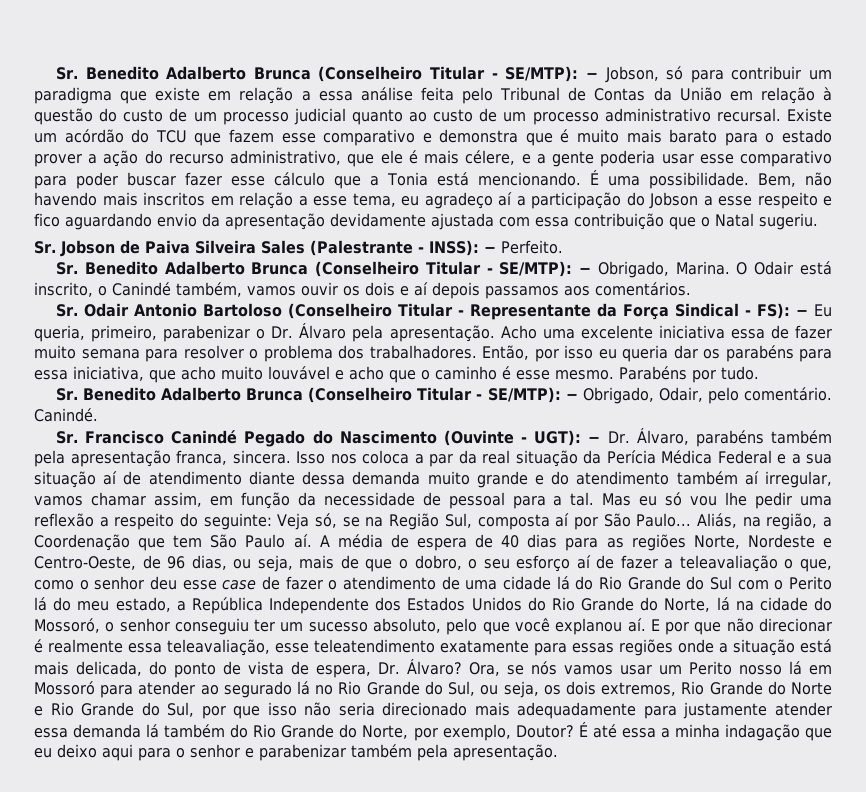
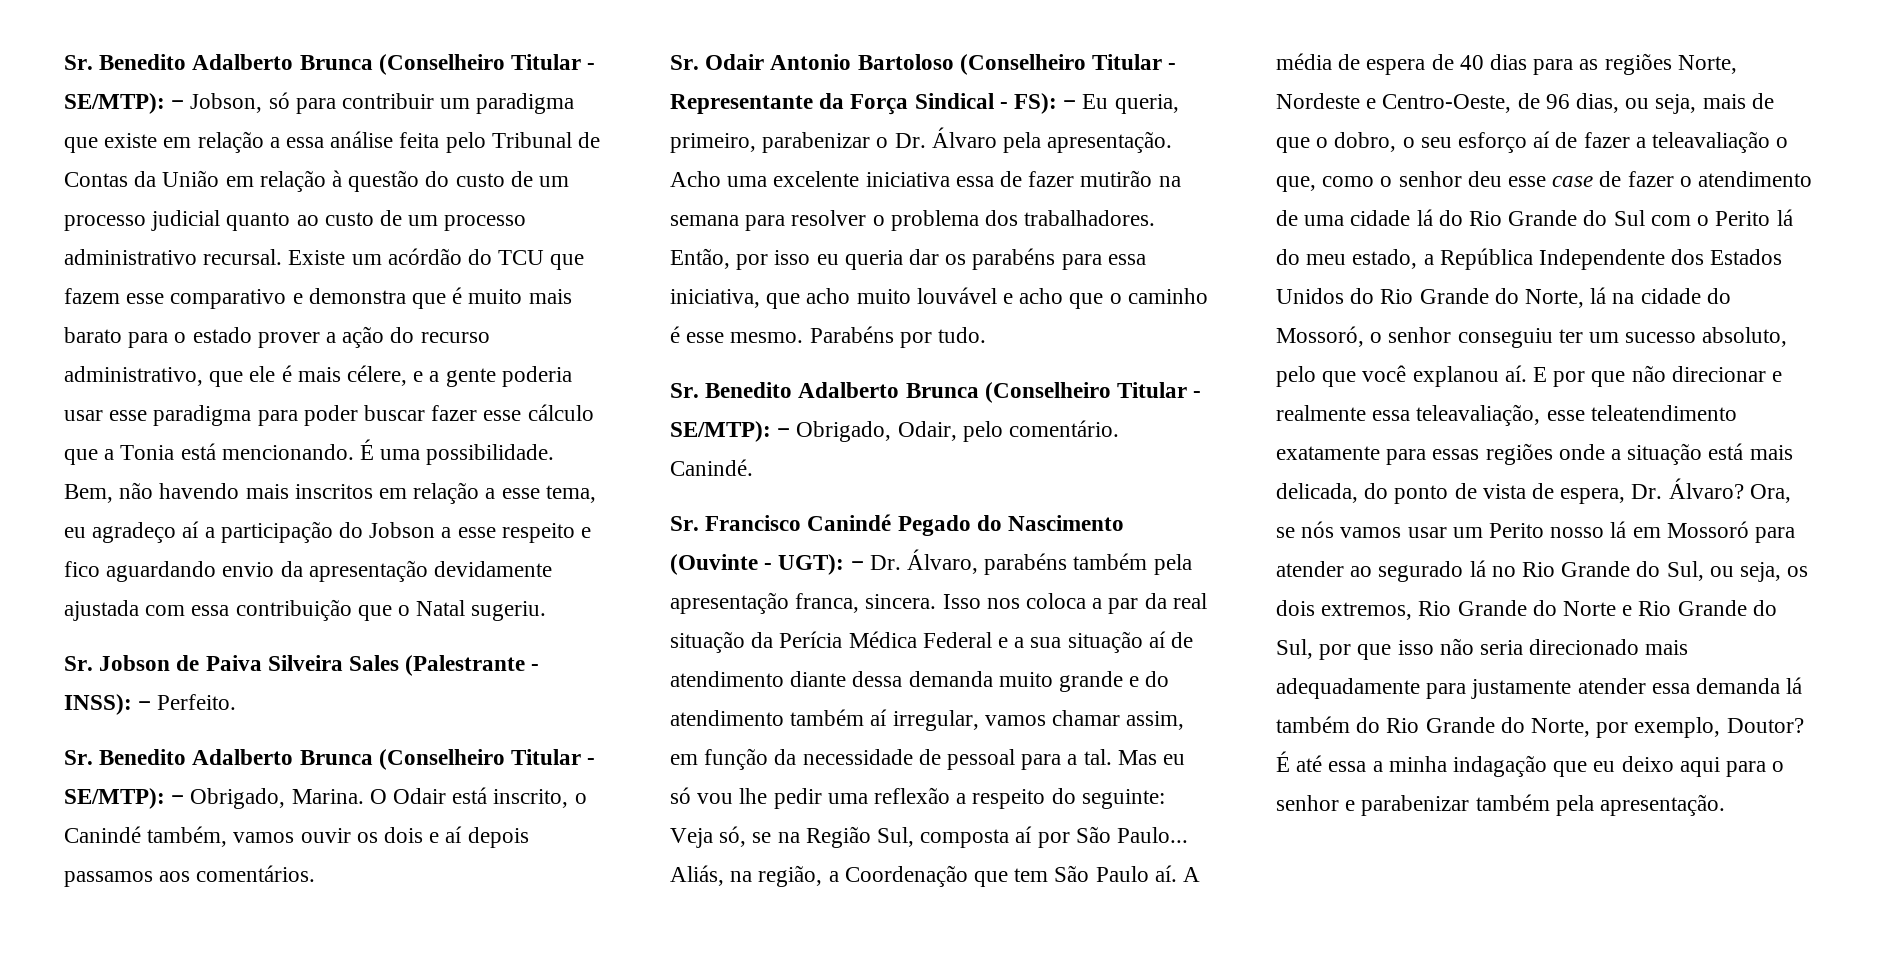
- Existe um acórdão do TCU que fazem esse comparativo e demonstra que é muito mais barato para o estado prover a ação do recurso administrativo, que ele é mais célere, e a gente poderia usar esse comparativo para poder buscar fazer esse cálculo que a Tonia está mencionando.
+ Existe um acórdão do TCU que fazem esse comparativo e demonstra que é muito mais barato para o estado prover a ação do recurso administrativo, que ele é mais célere, e a gente poderia usar esse paradigma para poder buscar fazer esse cálculo que a Tonia está mencionando.
- Acho uma excelente iniciativa essa de fazer muito semana para resolver o problema dos trabalhadores.
+ Acho uma excelente iniciativa essa de fazer mutirão na semana para resolver o problema dos trabalhadores.
- E por que não direcionar é realmente essa teleavaliação, esse teleatendimento exatamente para essas regiões onde a situação está mais delicada, do ponto de vista de espera, Dr. Álvaro?
+ E por que não direcionar e realmente essa teleavaliação, esse teleatendimento exatamente para essas regiões onde a situação está mais delicada, do ponto de vista de espera, Dr. Álvaro?

